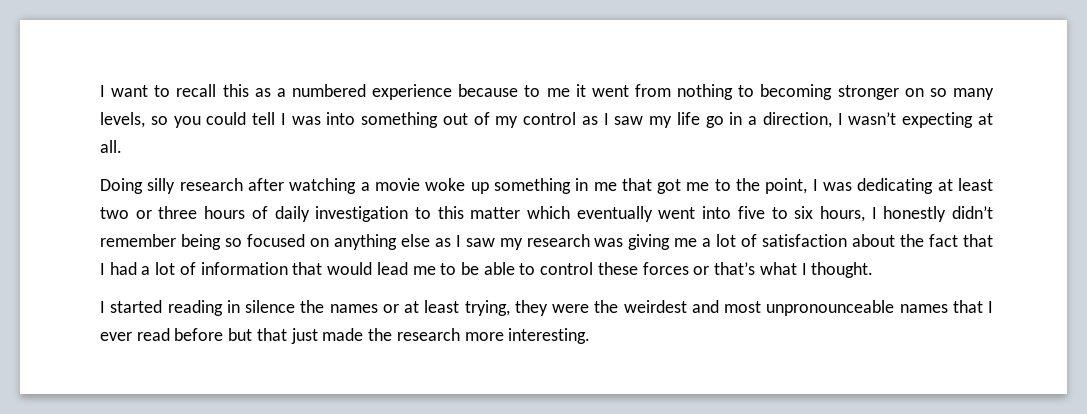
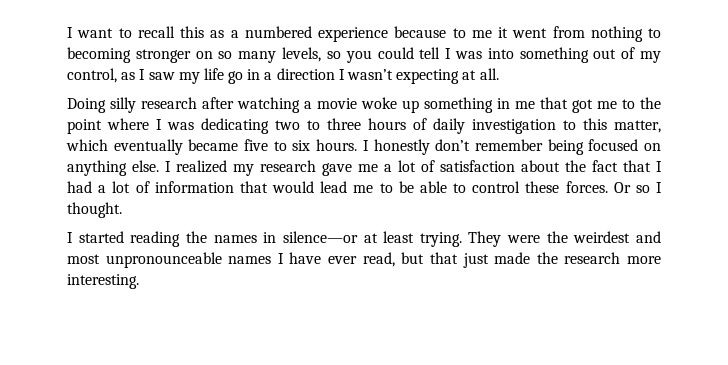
- I want to recall this as a numbered experience because to me it went from nothing to becoming stronger on so many levels, so you could tell I was into something out of my control as I saw my life go in a direction, I wasn’t expecting at all.
+ I want to recall this as a numbered experience because to me it went from nothing to becoming stronger on so many levels, so you could tell I was into something out of my control, as I saw my life go in a direction I wasn’t expecting at all.
- Doing silly research after watching a movie woke up something in me that got me to the point, I was dedicating at least two or three hours of daily investigation to this matter which eventually went into five to six hours, I honestly didn’t remember being so focused on anything else as I saw my research was giving me a lot of satisfaction about the fact that I had a lot of information that would lead me to be able to control these forces or that’s what I thought.
+ Doing silly research after watching a movie woke up something in me that got me to the point where I was dedicating two to three hours of daily investigation to this matter, which eventually became five to six hours. I honestly don’t remember being focused on anything else. I realized my research gave me a lot of satisfaction about the fact that I had a lot of information that would lead me to be able to control these forces. Or so I thought.
- I started reading in silence the names or at least trying, they were the weirdest and most unpronounceable names that I ever read before but that just made the research more interesting.
+ I started reading the names in silence—or at least trying. They were the weirdest and most unpronounceable names I have ever read, but that just made the research more interesting.

